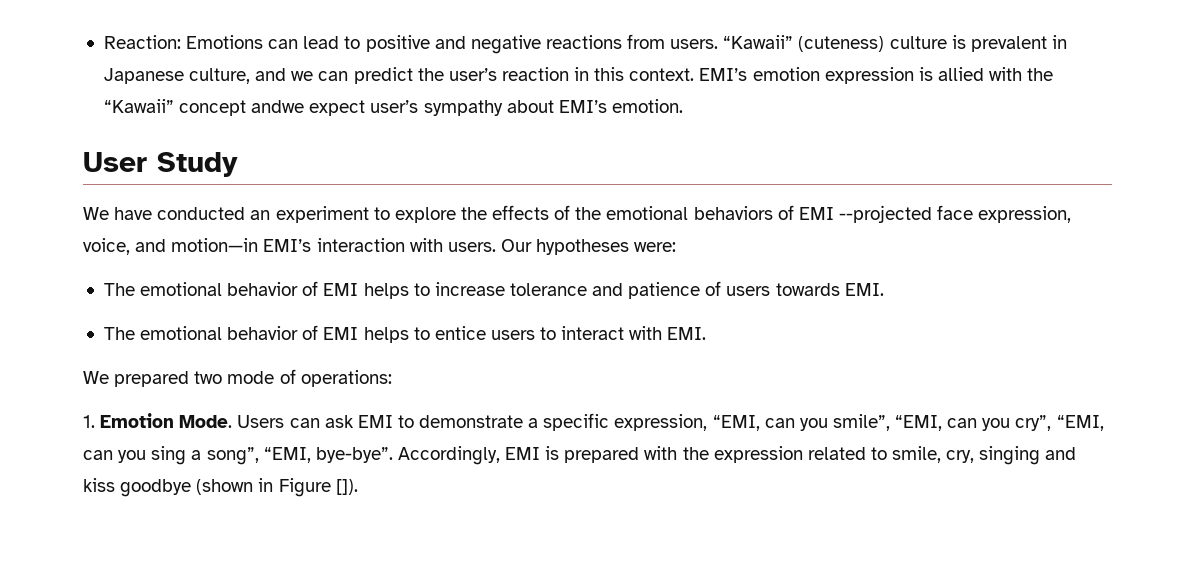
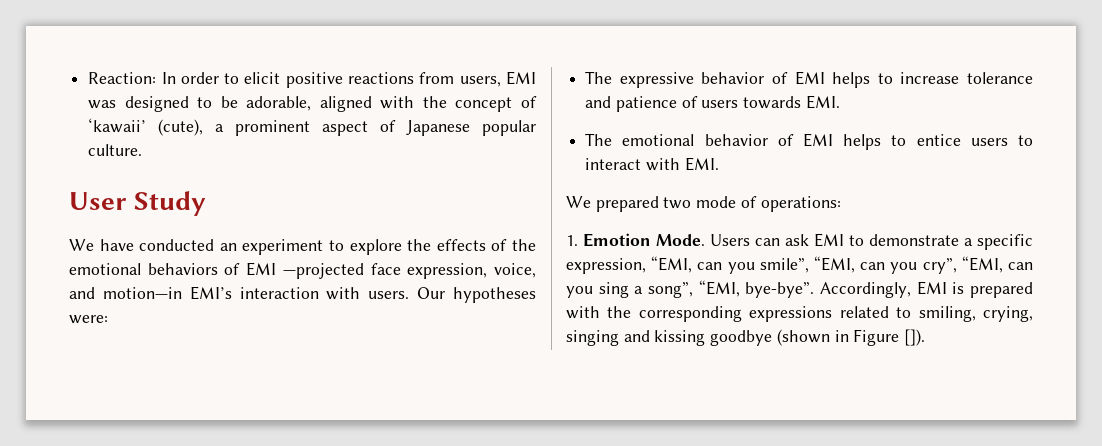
- Reaction: Emotions can lead to positive and negative reactions from users. “Kawaii” (cuteness) culture is prevalent in Japanese culture, and we can predict the user’s reaction in this context. EMI’s emotion expression is allied with the “Kawaii” concept andwe expect user’s sympathy about EMI’s emotion.
+ Reaction: In order to elicit positive reactions from users, EMI was designed to be adorable, aligned with the concept of ‘kawaii’ (cute), a prominent aspect of Japanese popular culture.
- We have conducted an experiment to explore the effects of the emotional behaviors of EMI --projected face expression, voice, and motion—in EMI’s interaction with users.
+ We have conducted an experiment to explore the effects of the emotional behaviors of EMI —projected face expression, voice, and motion—in EMI’s interaction with users.
- The emotional behavior of EMI helps to increase tolerance and patience of users towards EMI.
+ The expressive behavior of EMI helps to increase tolerance and patience of users towards EMI.
- Accordingly, EMI is prepared with the expression related to smile, cry, singing and kiss goodbye (shown in Figure []).
+ Accordingly, EMI is prepared with the corresponding expressions related to smiling, crying, singing and kissing goodbye (shown in Figure []).

